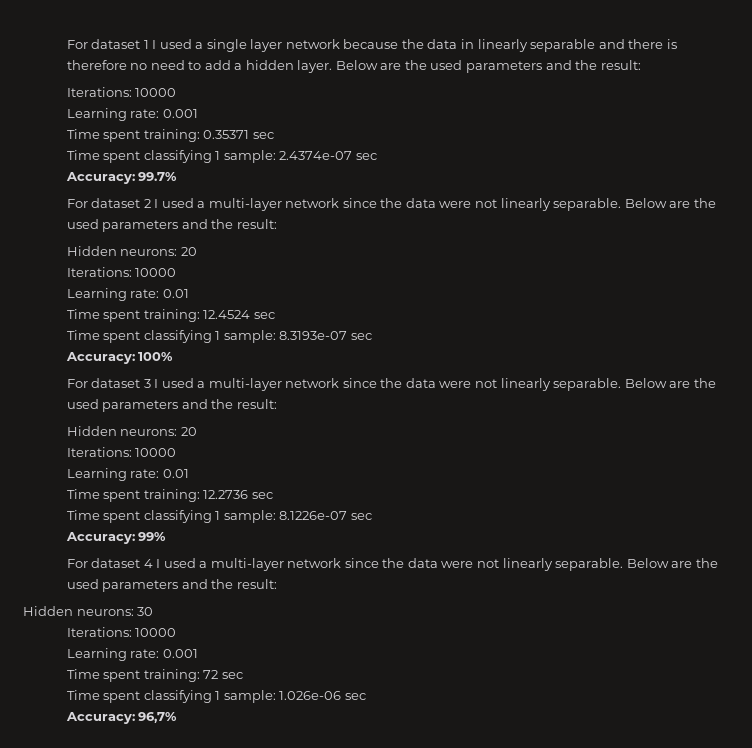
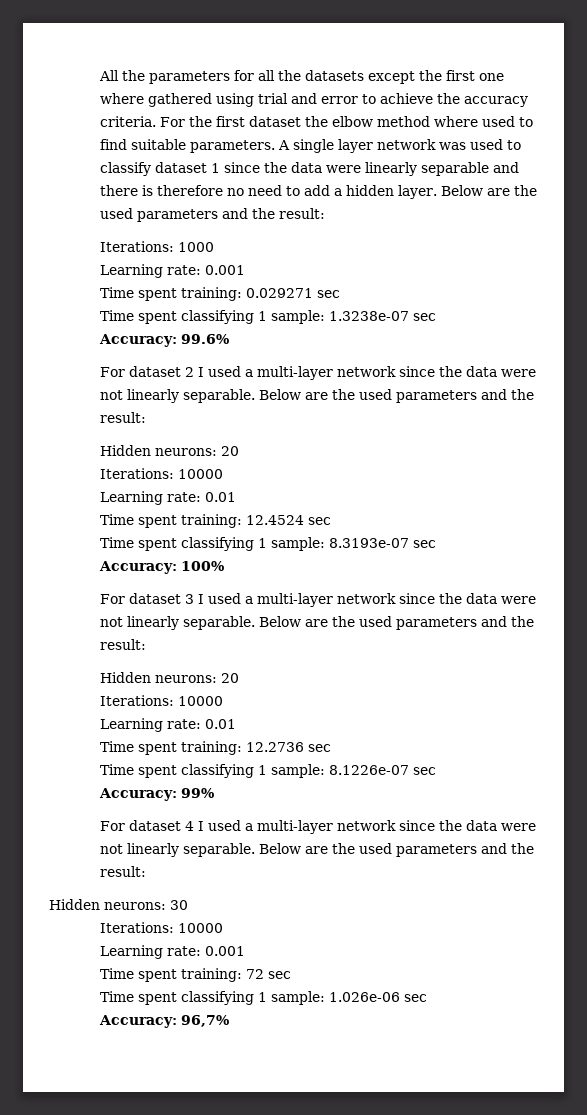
- For dataset 1 I used a single layer network because the data in linearly separable and there is therefore no need to add a hidden layer. Below are the used parameters and the result:
- Iterations: 10000
+ All the parameters for all the datasets except the first one where gathered using trial and error to achieve the accuracy criteria. For the first dataset the elbow method where used to find suitable parameters. A single layer network was used to classify dataset 1 since the data were linearly separable and there is therefore no need to add a hidden layer. Below are the used parameters and the result:
+ Iterations: 1000
  Learning rate: 0.001
- Time spent training: 0.35371 sec
- Time spent classifying 1 sample: 2.4374e-07 sec
- Accuracy: 99.7%
+ Time spent training: 0.029271 sec
+ Time spent classifying 1 sample: 1.3238e-07 sec
+ Accuracy: 99.6%

